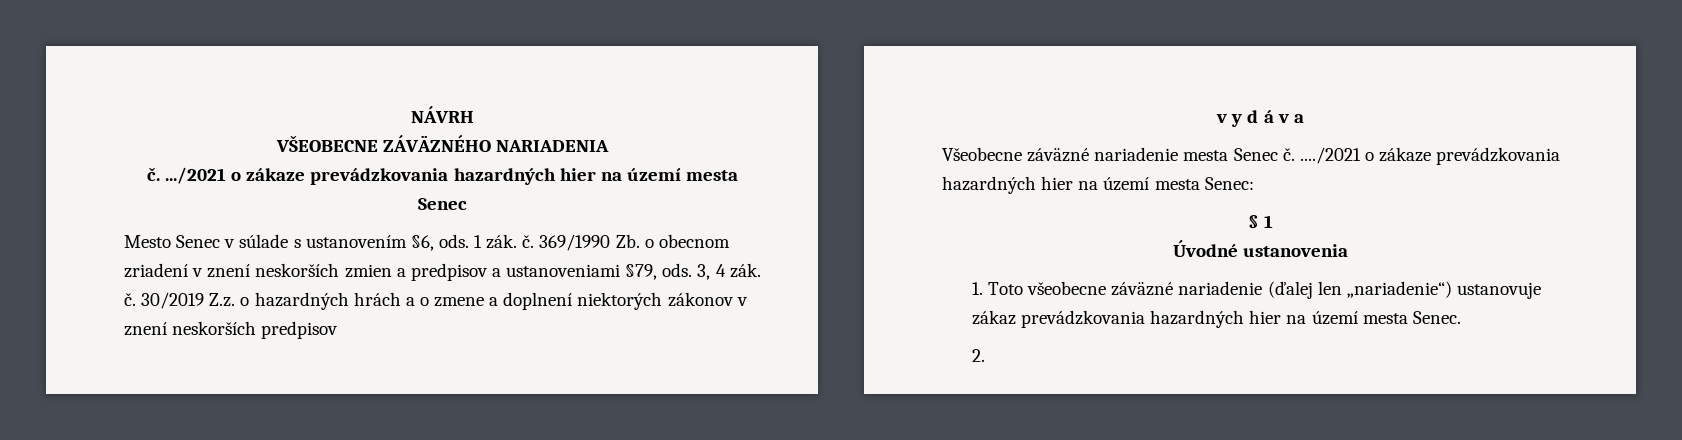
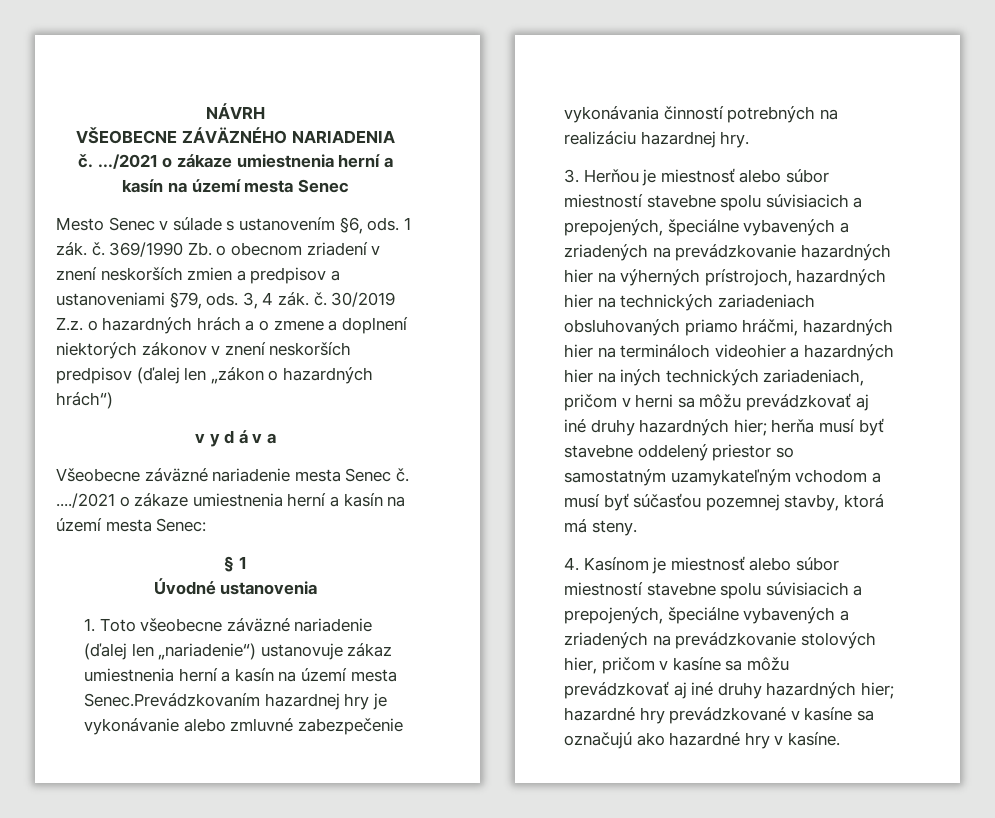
- č. .../2021 o zákaze prevádzkovania hazardných hier na území mesta Senec
+ č. .../2021 o zákaze umiestnenia herní a kasín na území mesta Senec
- 30/2019 Z.z. o hazardných hrách a o zmene a doplnení niektorých zákonov v znení neskorších predpisov
+ 30/2019 Z.z. o hazardných hrách a o zmene a doplnení niektorých zákonov v znení neskorších predpisov (ďalej len „zákon o hazardných hrách“)
- Všeobecne záväzné nariadenie mesta Senec č. ..../2021 o zákaze prevádzkovania hazardných hier na území mesta Senec:
+ Všeobecne záväzné nariadenie mesta Senec č. ..../2021 o zákaze umiestnenia herní a kasín na území mesta Senec:
- 1. Toto všeobecne záväzné nariadenie (ďalej len „nariadenie“) ustanovuje zákaz prevádzkovania hazardných hier na území mesta Senec.
- 2.
+ 1. Toto všeobecne záväzné nariadenie (ďalej len „nariadenie“) ustanovuje zákaz umiestnenia herní a kasín na území mesta Senec.Prevádzkovaním hazardnej hry je vykonávanie alebo zmluvné zabezpečenie vykonávania činností potrebných na realizáciu hazardnej hry.
+ 3. Herňou je miestnosť alebo súbor miestností stavebne spolu súvisiacich a prepojených, špeciálne vybavených a zriadených na prevádzkovanie hazardných hier na výherných prístrojoch, hazardných hier na technických zariadeniach obsluhovaných priamo hráčmi, hazardných hier na termináloch videohier a hazardných hier na iných technických zariadeniach, pričom v herni sa môžu prevádzkovať aj iné druhy hazardných hier; herňa musí byť stavebne oddelený priestor so samostatným uzamykateľným vchodom a musí byť súčasťou pozemnej stavby, ktorá má steny.
+ 4. Kasínom je miestnosť alebo súbor miestností stavebne spolu súvisiacich a prepojených, špeciálne vybavených a zriadených na prevádzkovanie stolových hier, pričom v kasíne sa môžu prevádzkovať aj iné druhy hazardných hier; hazardné hry prevádzkované v kasíne sa označujú ako hazardné hry v kasíne.

